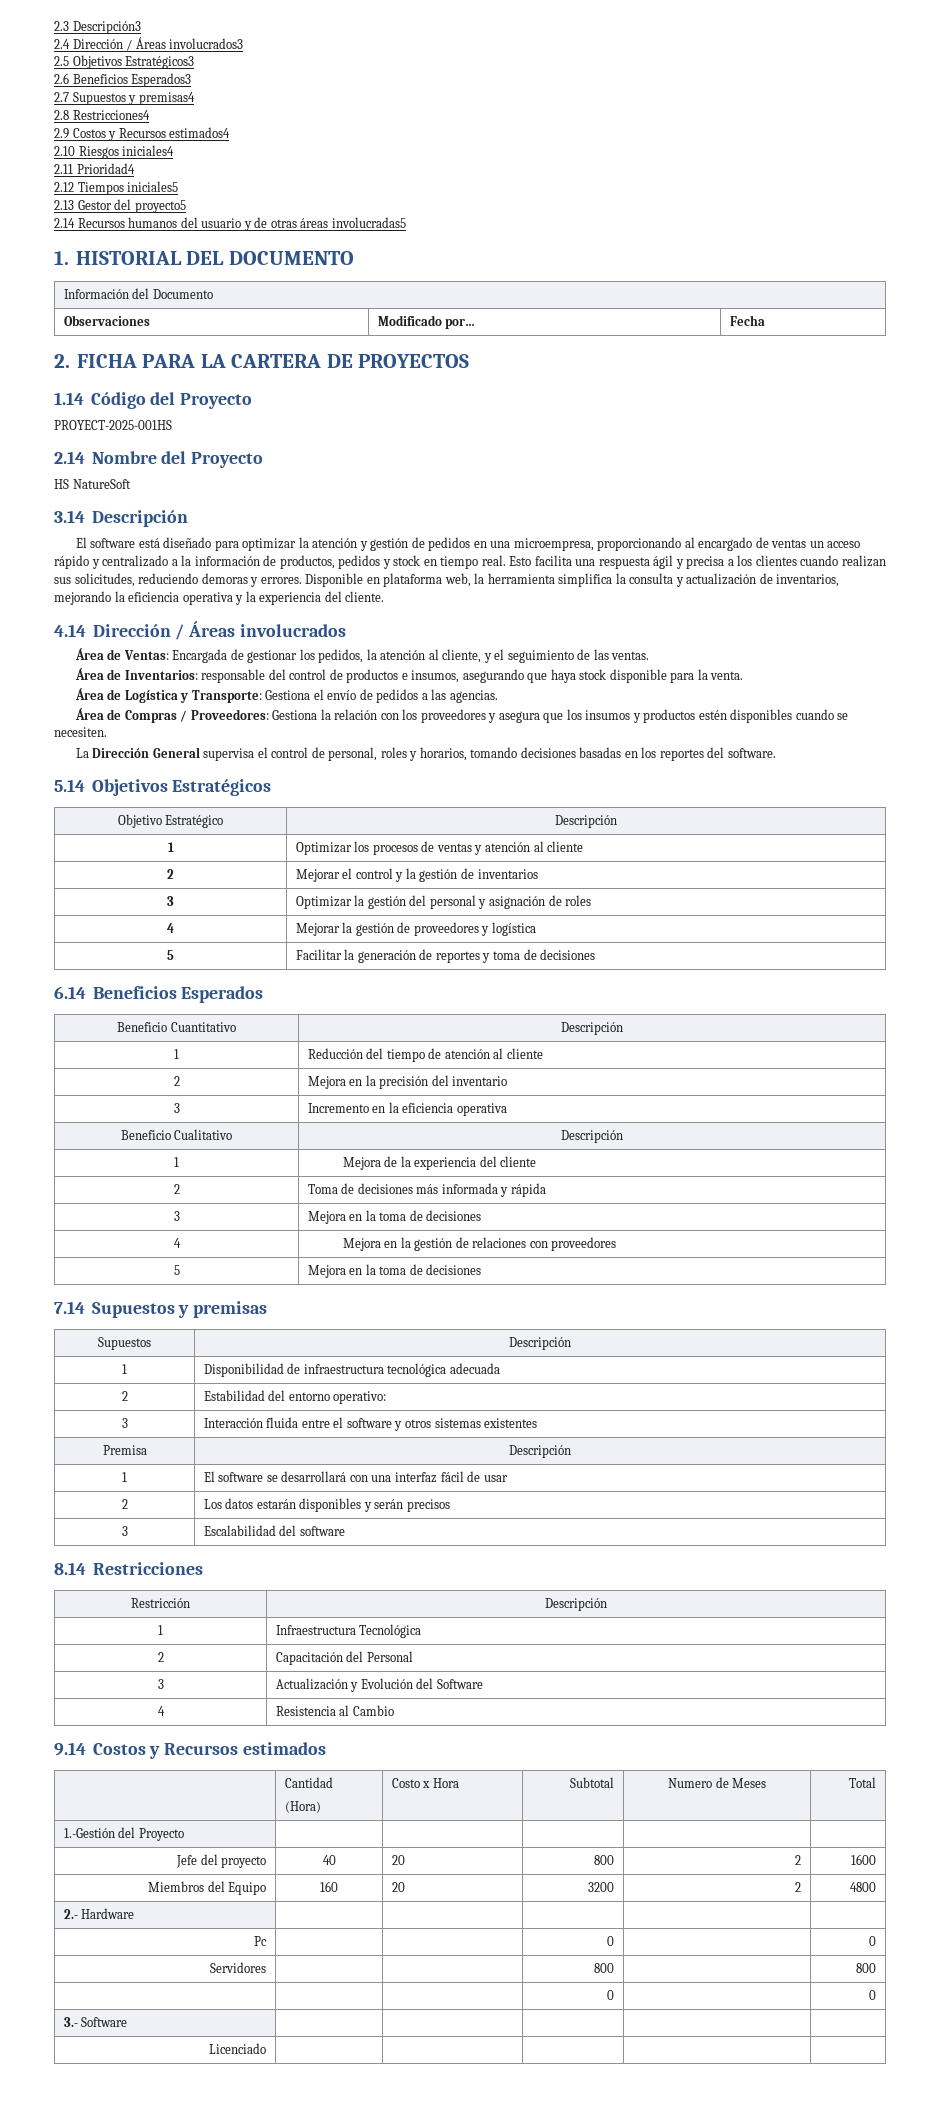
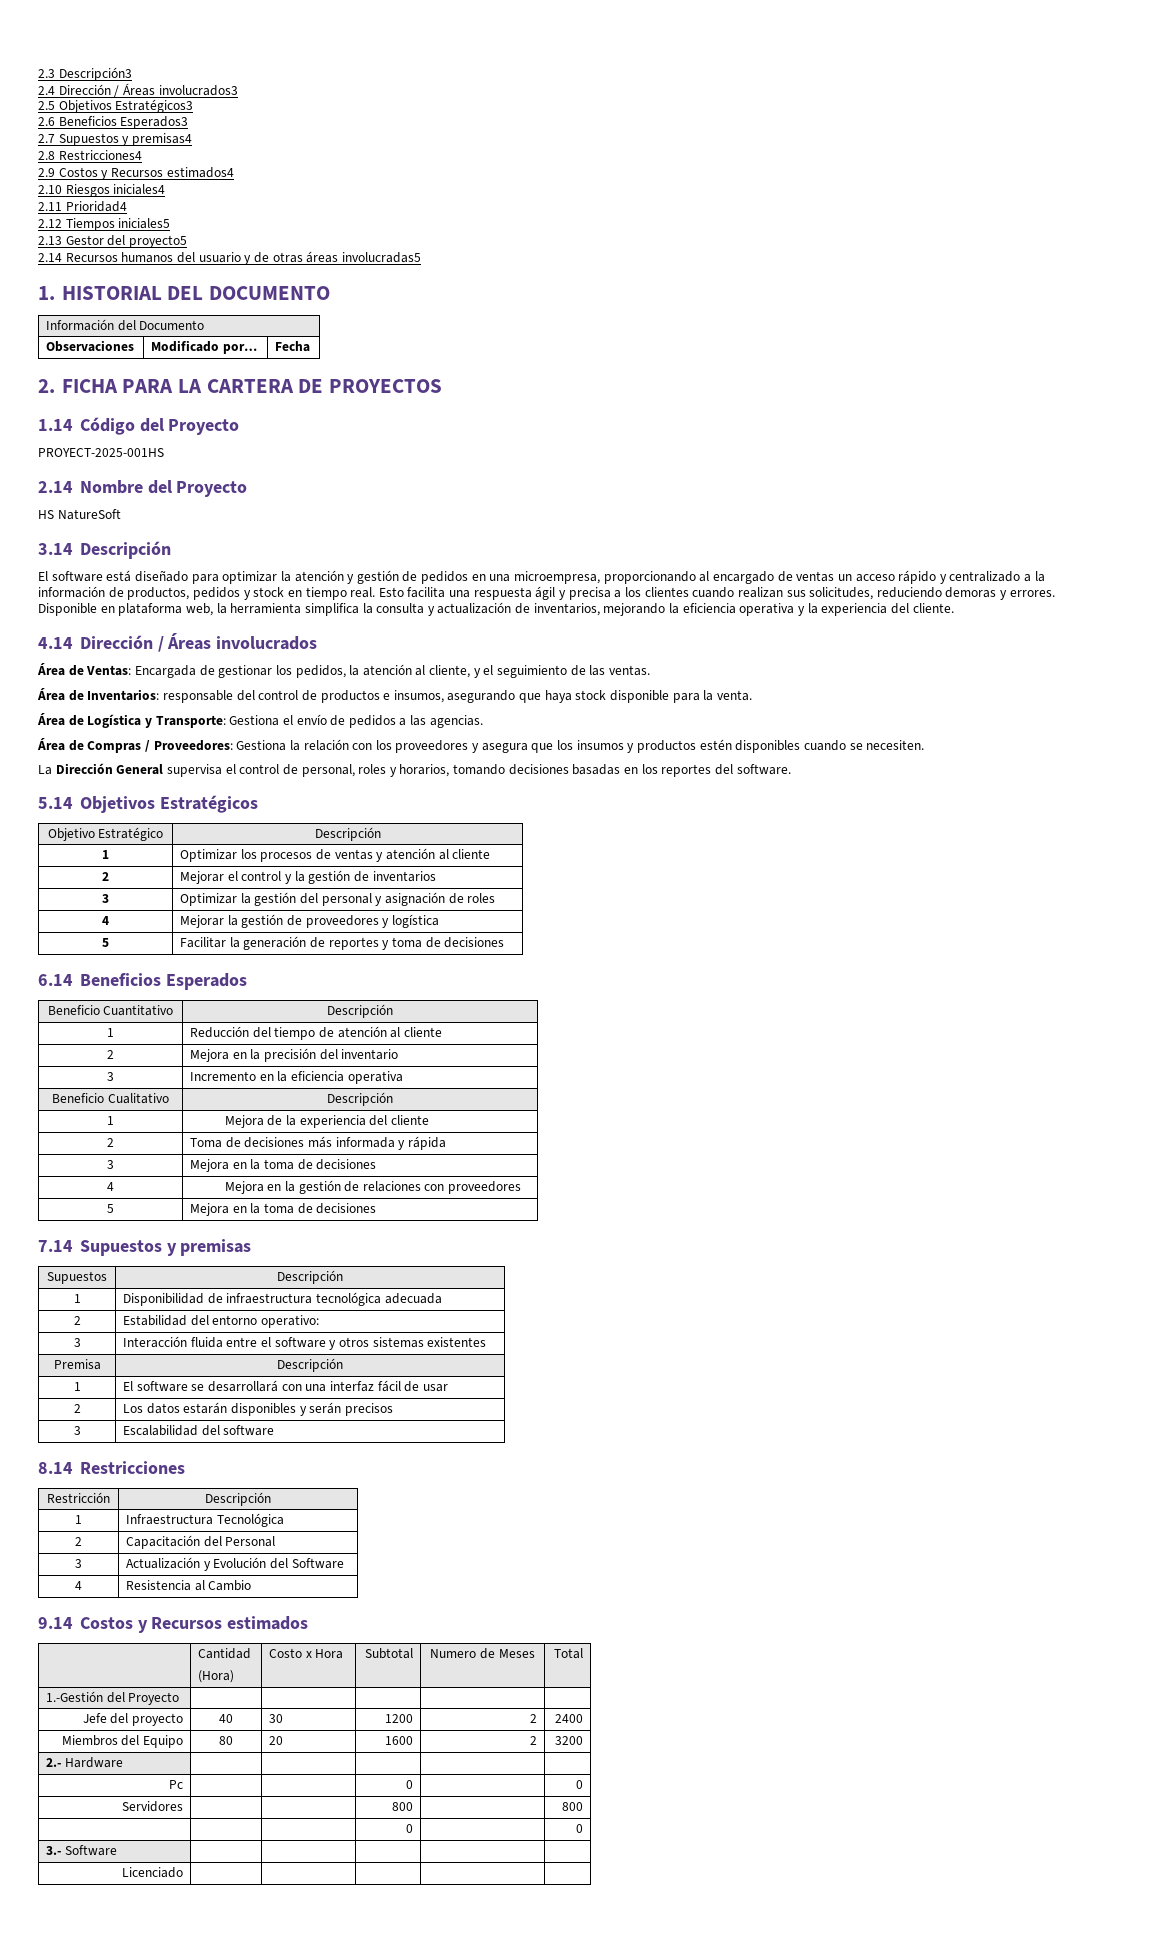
- Jefe del proyecto | 40 | 20 | 800 | 2 | 1600
+ Jefe del proyecto | 40 | 30 | 1200 | 2 | 2400
- Miembros del Equipo | 160 | 20 | 3200 | 2 | 4800
+ Miembros del Equipo | 80 | 20 | 1600 | 2 | 3200

